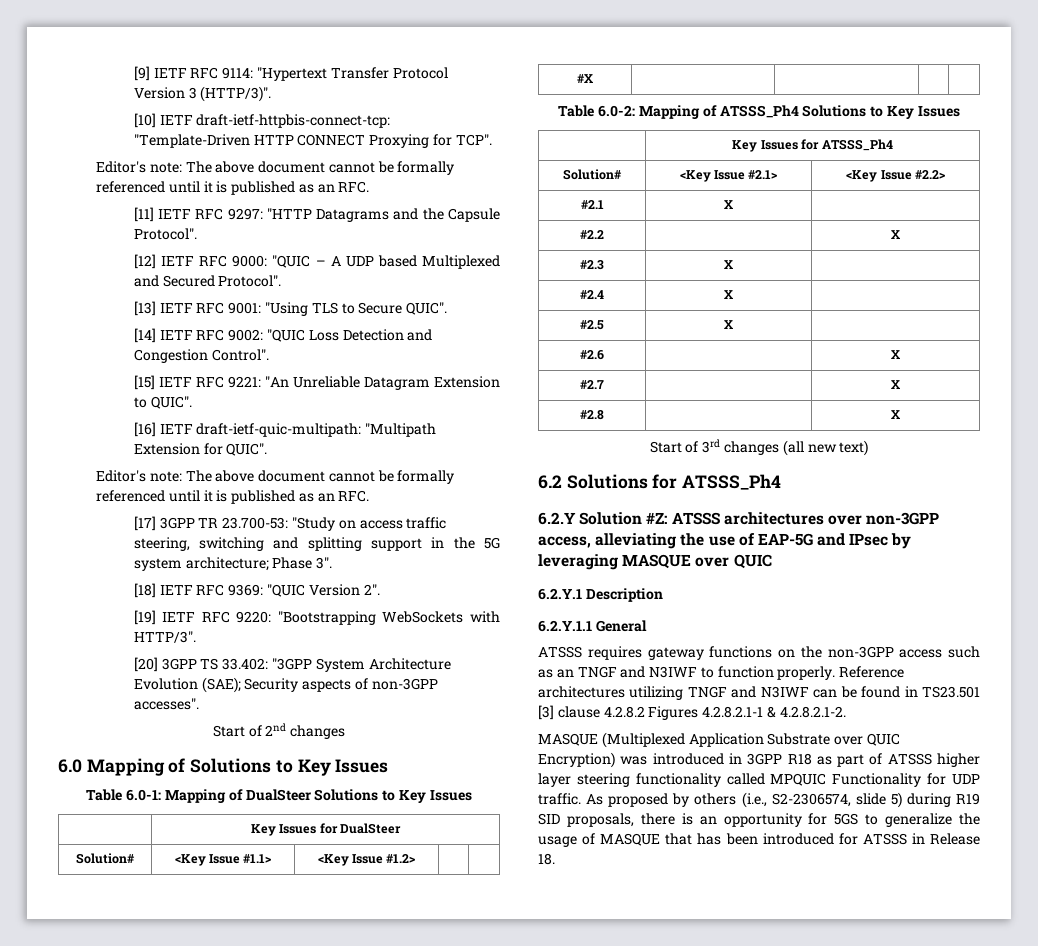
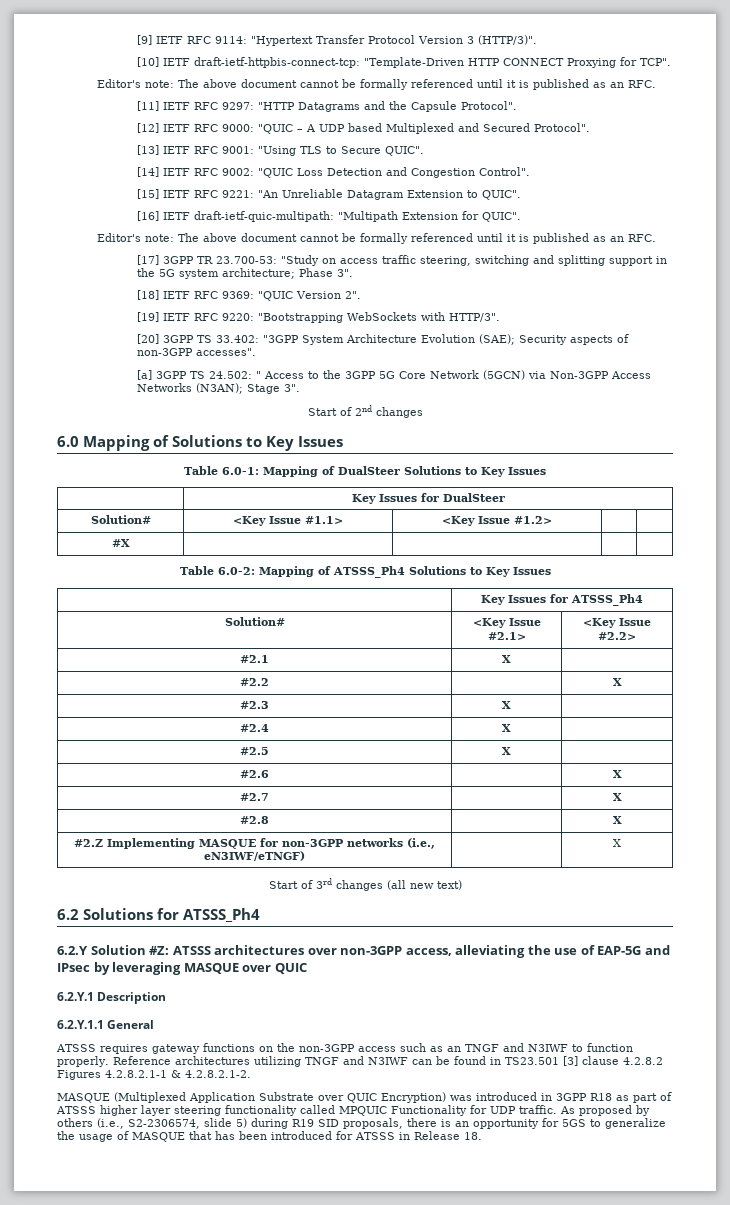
+ [a] 3GPP TS 24.502: " Access to the 3GPP 5G Core Network (5GCN) via Non-3GPP Access Networks (N3AN); Stage 3".
+ #2.Z Implementing MASQUE for non-3GPP networks (i.e., eN3IWF/eTNGF) | | X

